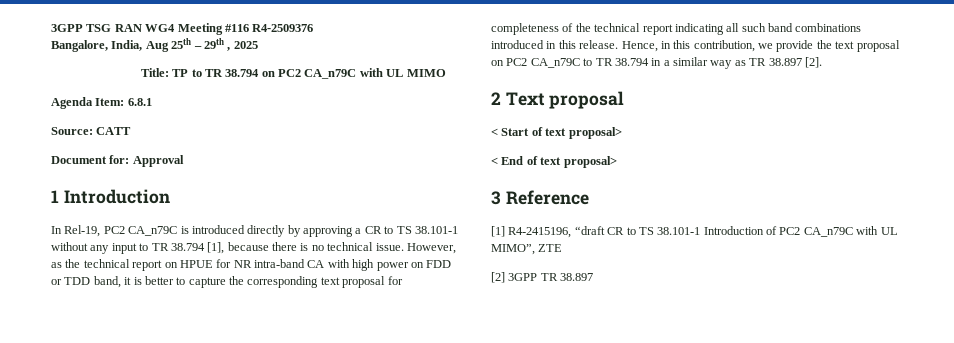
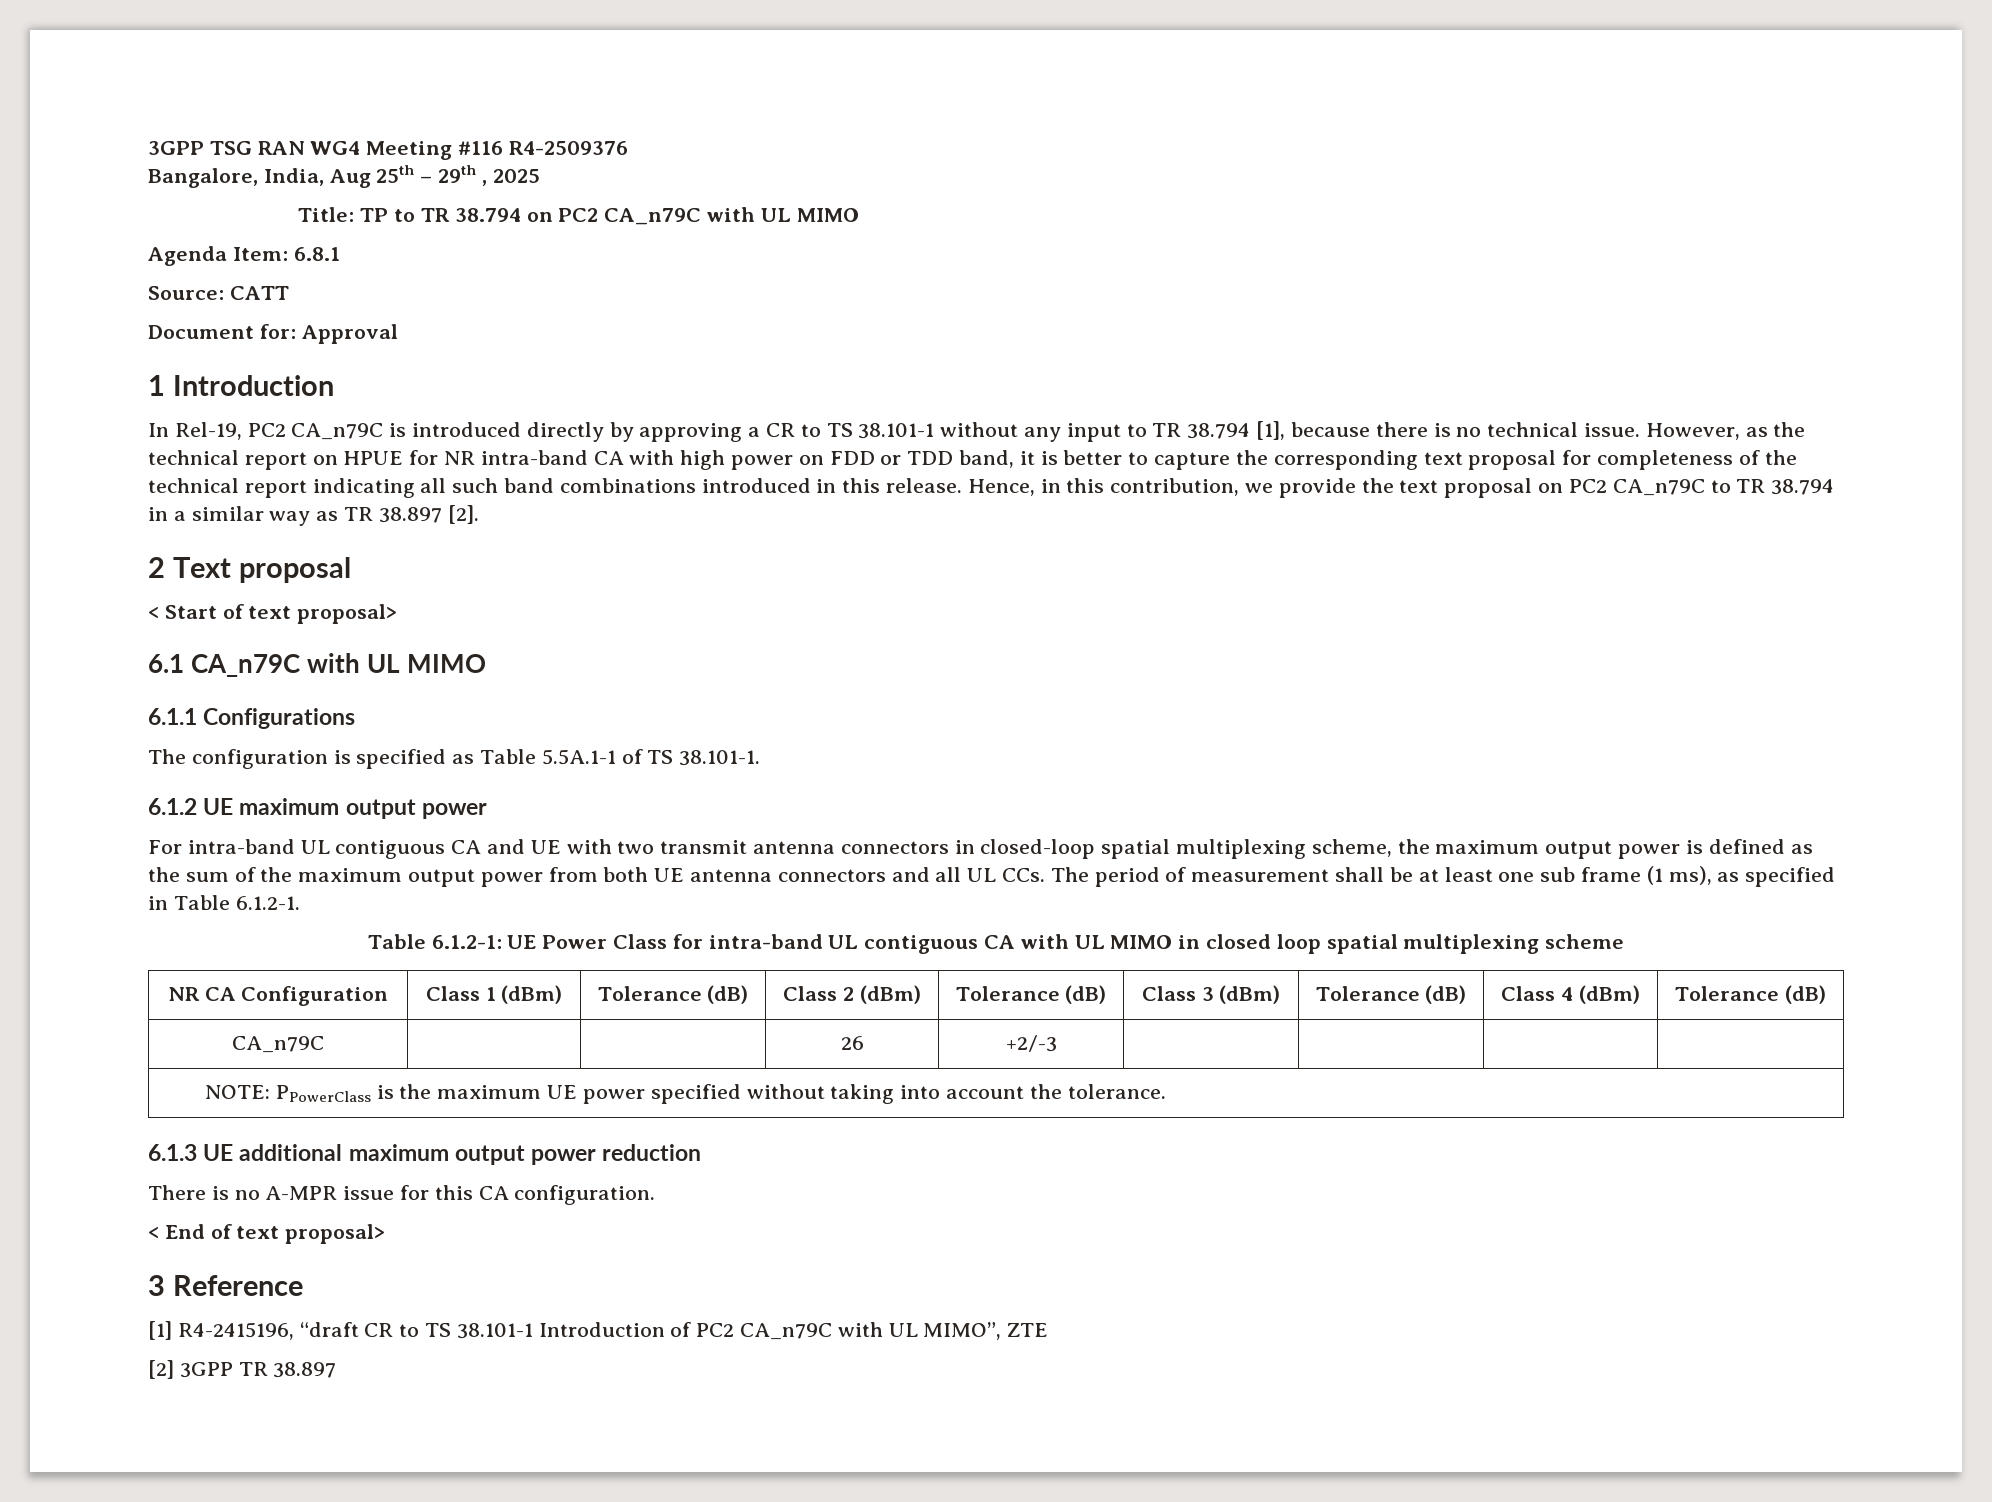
+ 6.1 CA_n79C with UL MIMO
+ 6.1.1 Configurations
+ The configuration is specified as Table 5.5A.1-1 of TS 38.101-1.
+ 6.1.2 UE maximum output power
+ For intra-band UL contiguous CA and UE with two transmit antenna connectors in closed-loop spatial multiplexing scheme, the maximum output power is defined as the sum of the maximum output power from both UE antenna connectors and all UL CCs. The period of measurement shall be at least one sub frame (1 ms), as specified in Table 6.1.2-1.
+ Table 6.1.2-1: UE Power Class for intra-band UL contiguous CA with UL MIMO in closed loop spatial multiplexing scheme
+ NR CA Configuration | Class 1 (dBm) | Tolerance (dB) | Class 2 (dBm) | Tolerance (dB) | Class 3 (dBm) | Tolerance (dB) | Class 4 (dBm) | Tolerance (dB)
+ CA_n79C | | | 26 | +2/-3 | | | |
+ NOTE: PPowerClass is the maximum UE power specified without taking into account the tolerance.
+ 6.1.3 UE additional maximum output power reduction
+ There is no A-MPR issue for this CA configuration.

